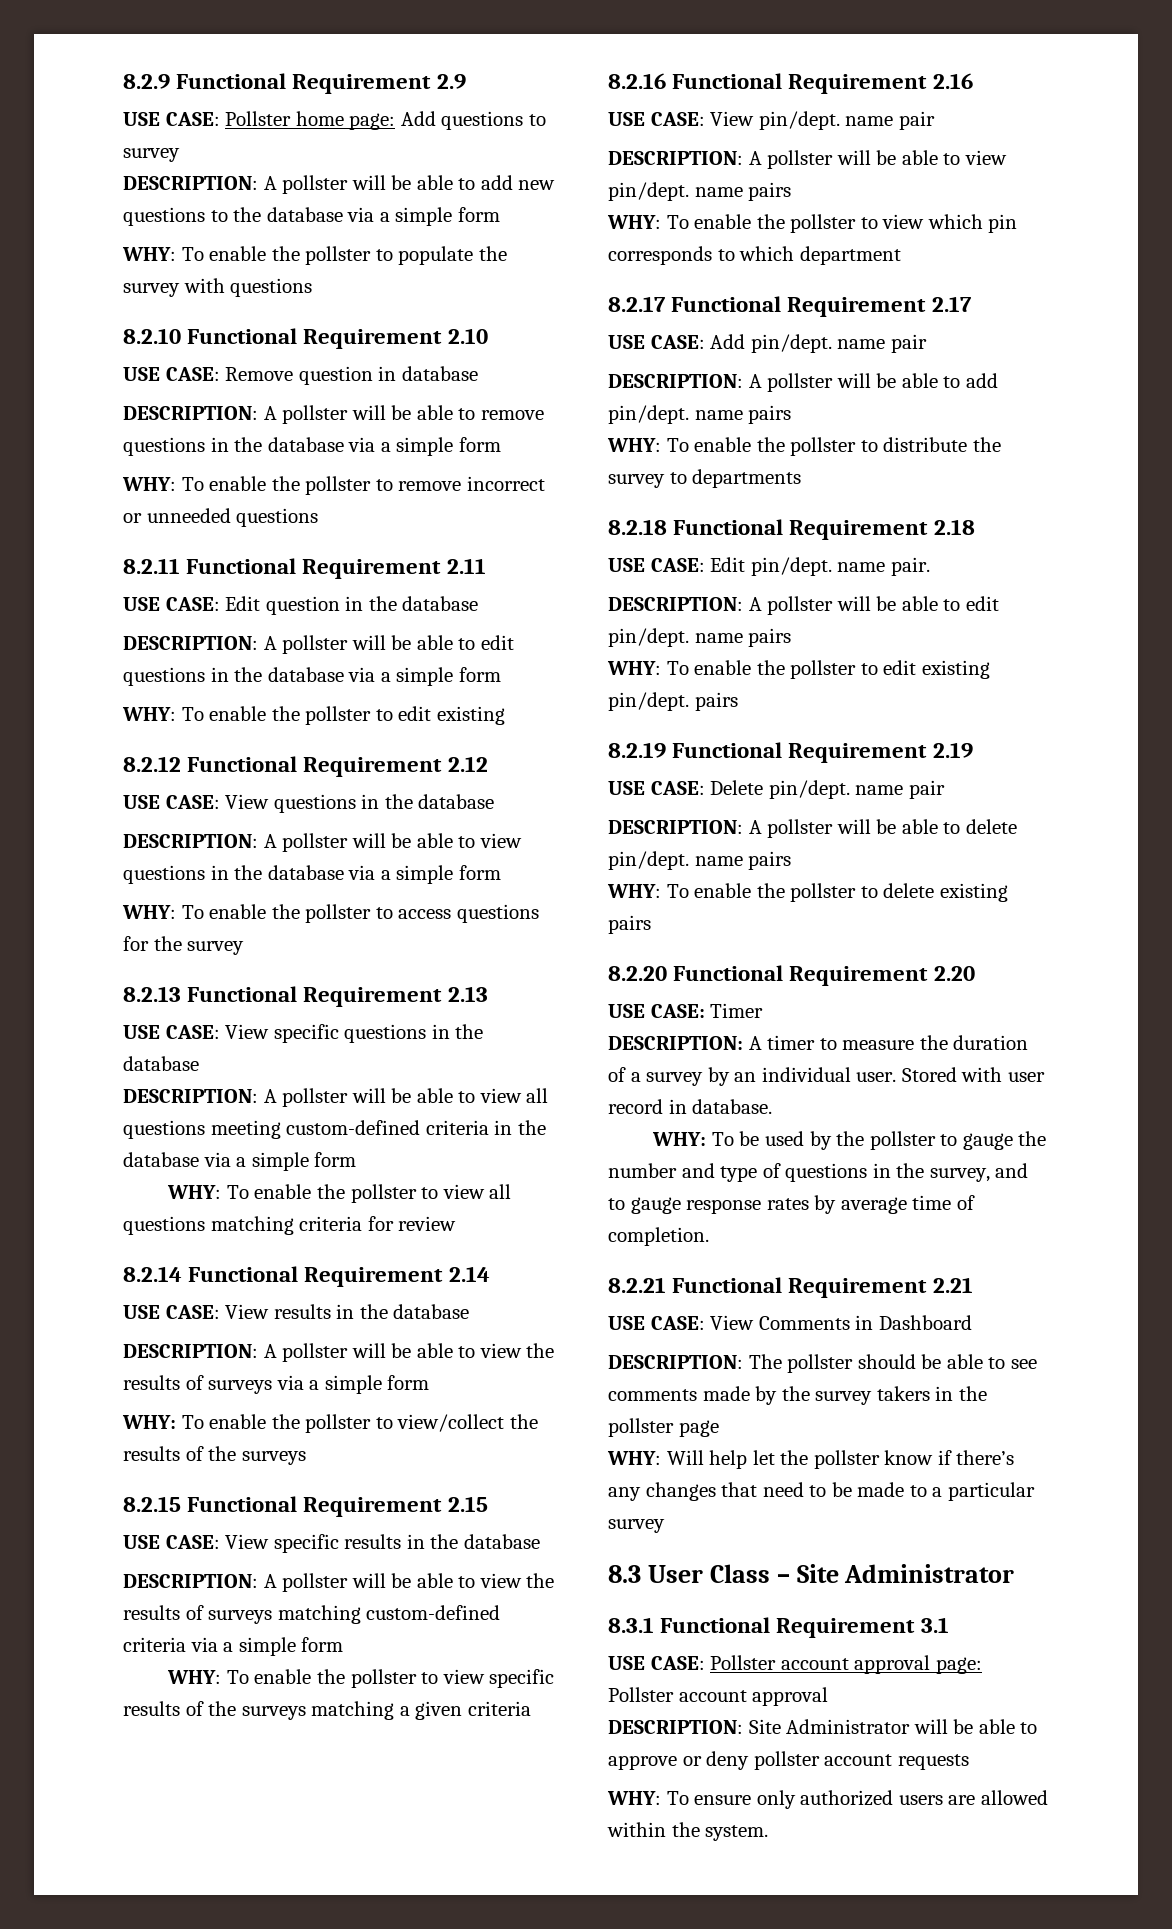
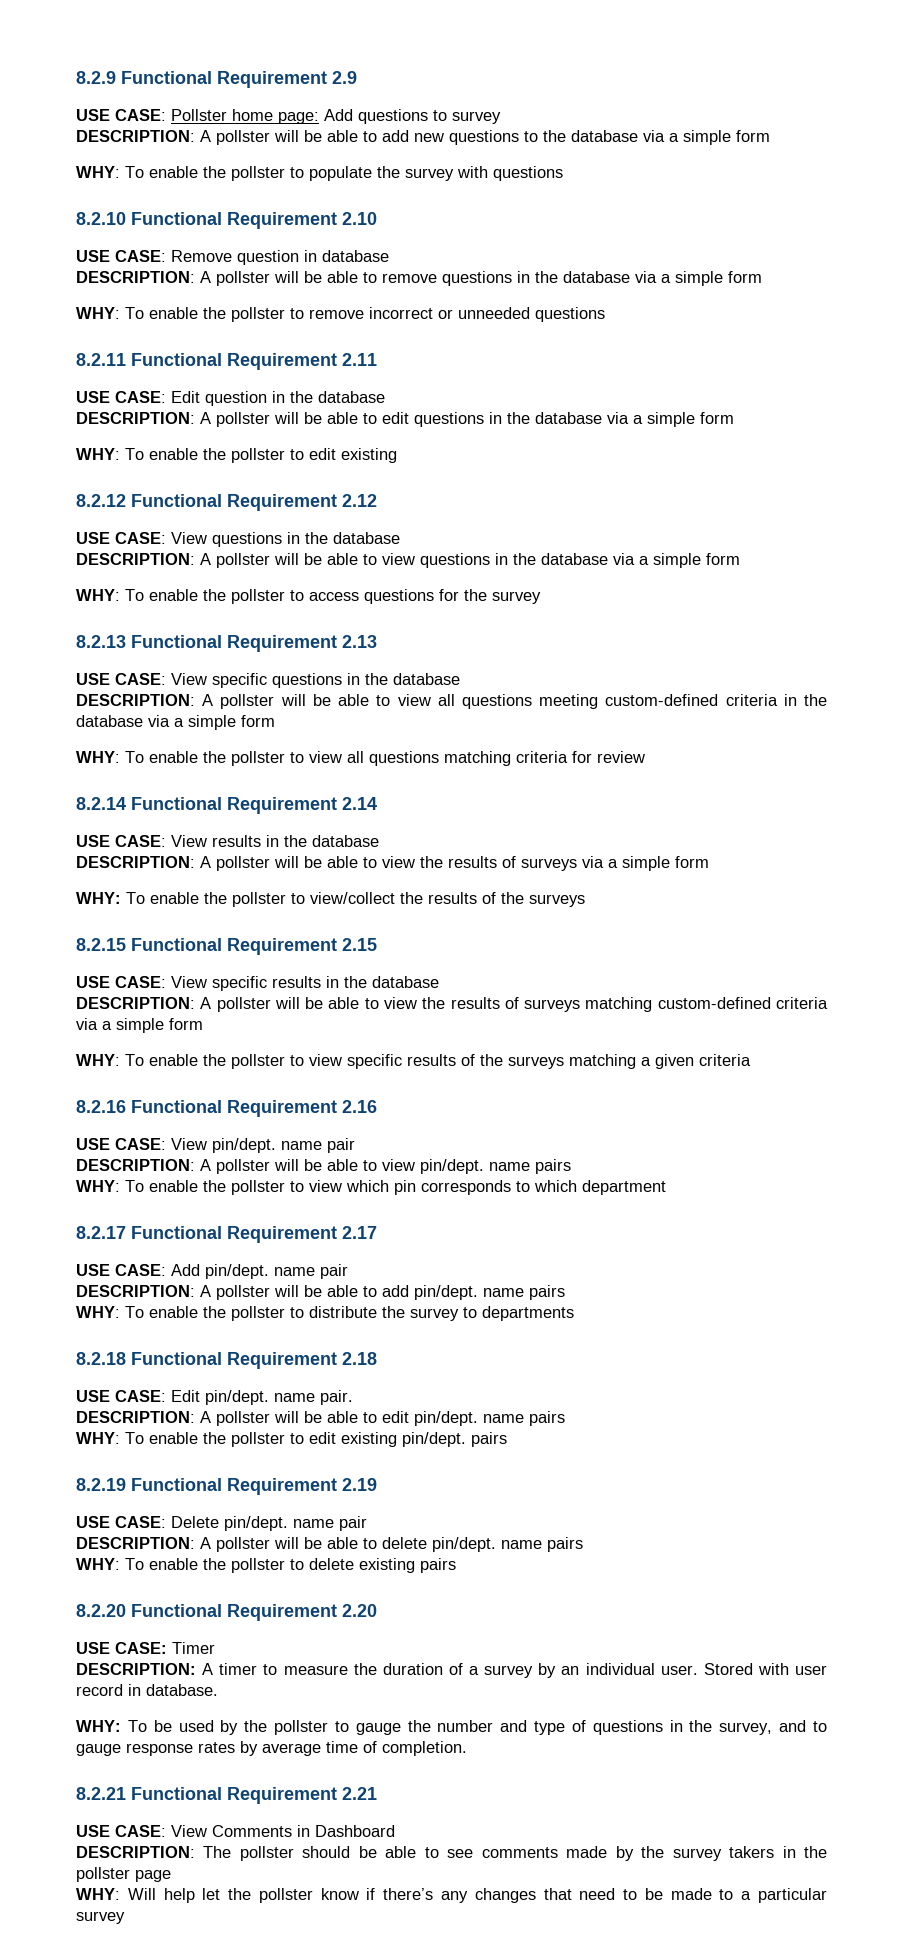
- 8.3 User Class – Site Administrator
- 8.3.1 Functional Requirement 3.1
- USE CASE: Pollster account approval page: Pollster account approval
- DESCRIPTION: Site Administrator will be able to approve or deny pollster account requests
- WHY: To ensure only authorized users are allowed within the system.

